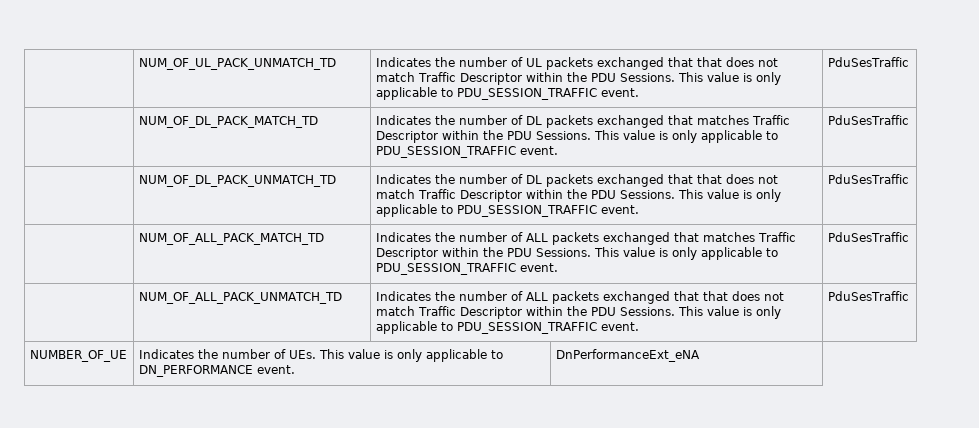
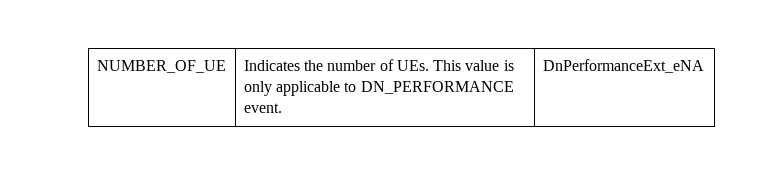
- | NUM_OF_UL_PACK_UNMATCH_TD | Indicates the number of UL packets exchanged that that does not match Traffic Descriptor within the PDU Sessions. This value is only applicable to PDU_SESSION_TRAFFIC event. | PduSesTraffic
- | NUM_OF_DL_PACK_MATCH_TD | Indicates the number of DL packets exchanged that matches Traffic Descriptor within the PDU Sessions. This value is only applicable to PDU_SESSION_TRAFFIC event. | PduSesTraffic
- | NUM_OF_DL_PACK_UNMATCH_TD | Indicates the number of DL packets exchanged that that does not match Traffic Descriptor within the PDU Sessions. This value is only applicable to PDU_SESSION_TRAFFIC event. | PduSesTraffic
- | NUM_OF_ALL_PACK_MATCH_TD | Indicates the number of ALL packets exchanged that matches Traffic Descriptor within the PDU Sessions. This value is only applicable to PDU_SESSION_TRAFFIC event. | PduSesTraffic
- | NUM_OF_ALL_PACK_UNMATCH_TD | Indicates the number of ALL packets exchanged that that does not match Traffic Descriptor within the PDU Sessions. This value is only applicable to PDU_SESSION_TRAFFIC event. | PduSesTraffic

